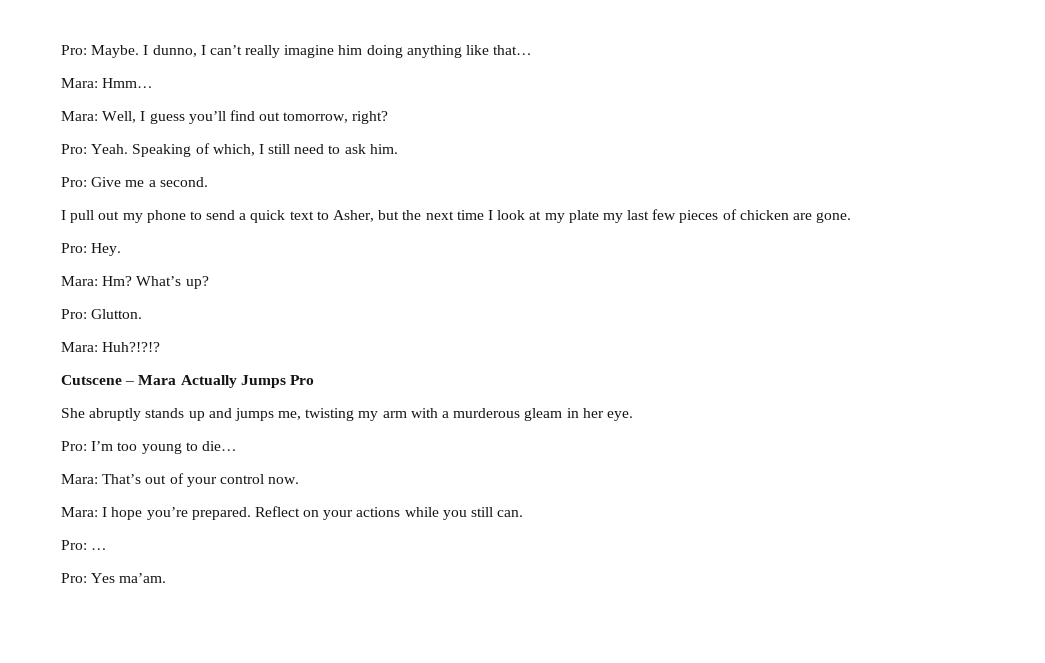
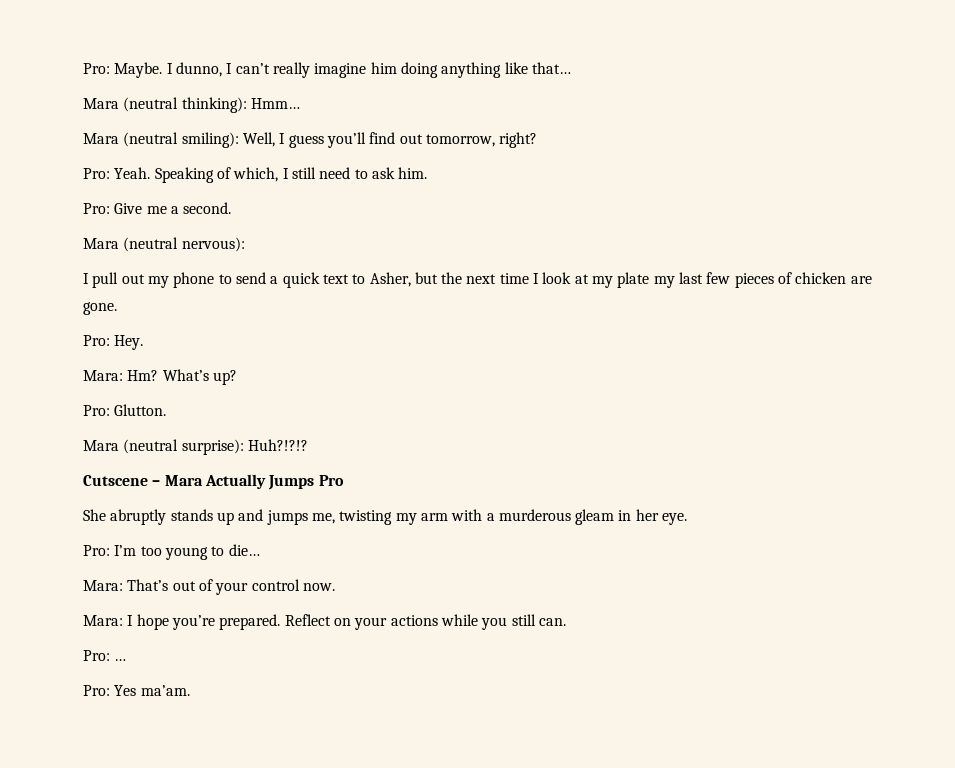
- Mara: Hmm…
- Mara: Well, I guess you’ll find out tomorrow, right?
+ Mara (neutral thinking): Hmm…
+ Mara (neutral smiling): Well, I guess you’ll find out tomorrow, right?
+ Mara (neutral nervous):
- Mara: Huh?!?!?
+ Mara (neutral surprise): Huh?!?!?

